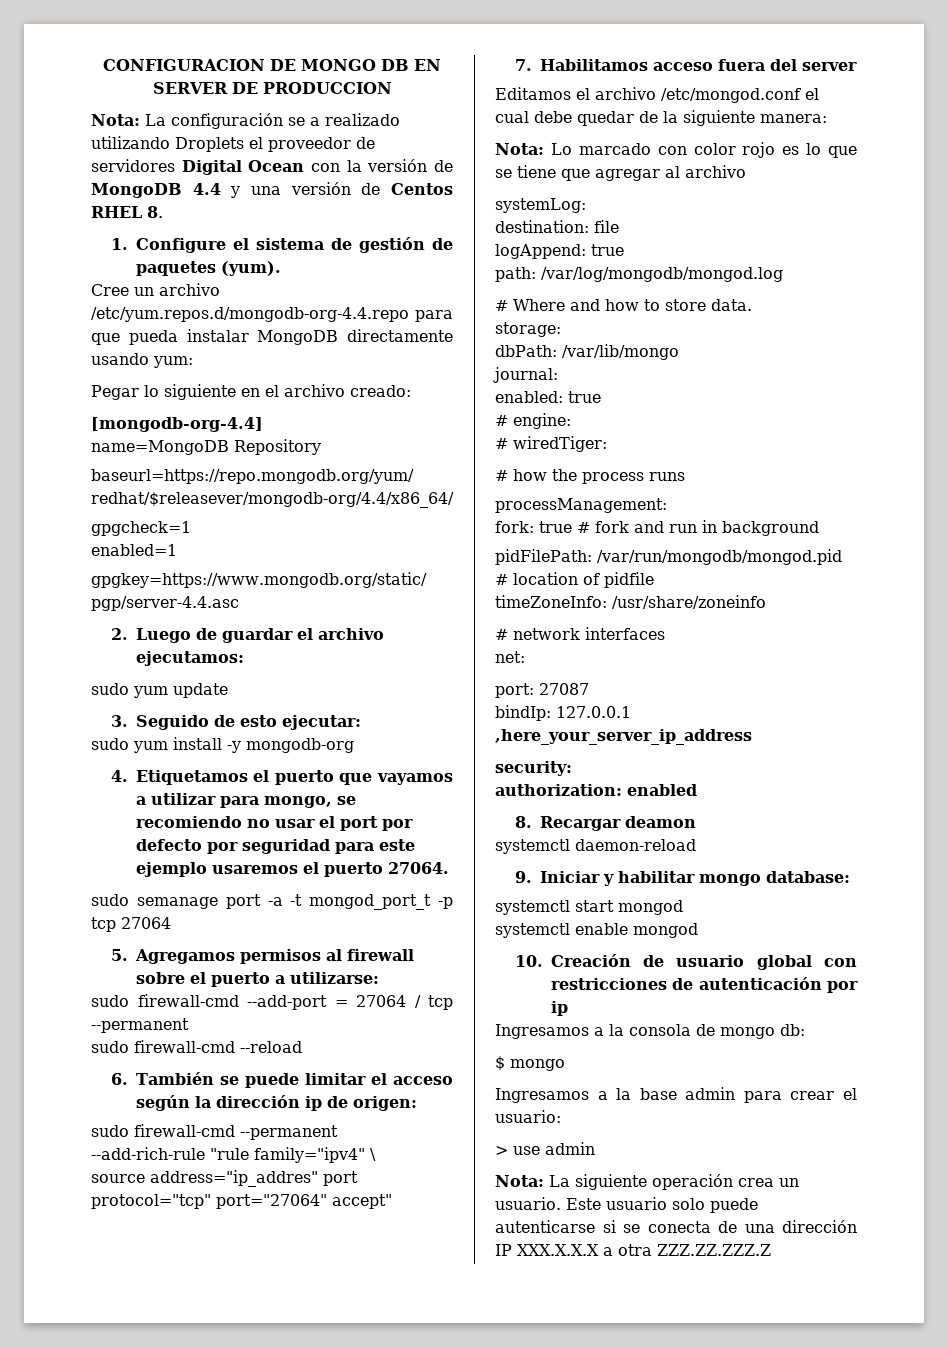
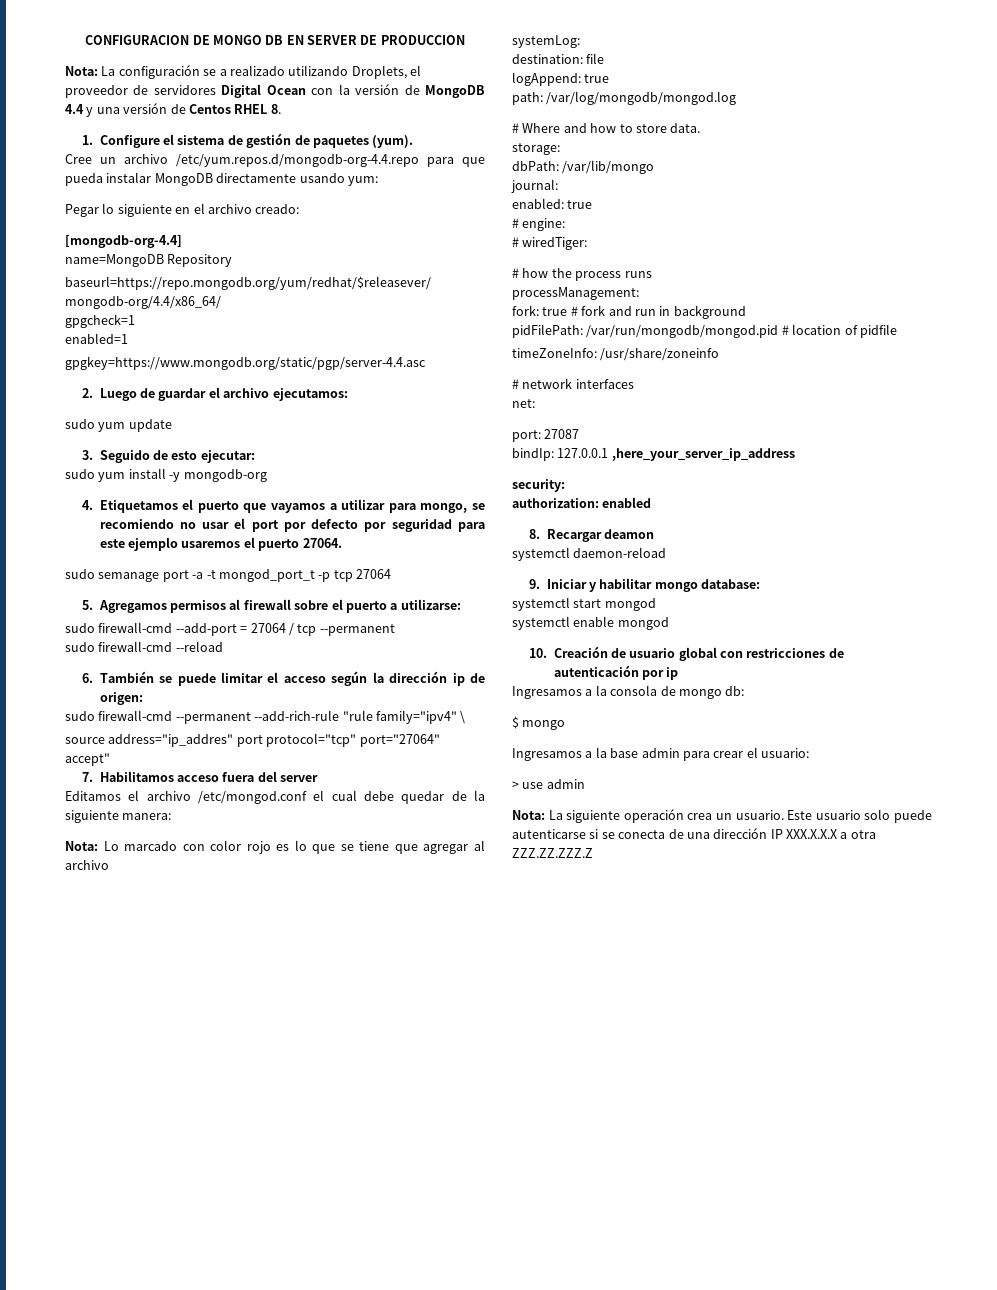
- Nota: La configuración se a realizado utilizando Droplets el proveedor de servidores Digital Ocean con la versión de MongoDB 4.4 y una versión de Centos RHEL 8.
+ Nota: La configuración se a realizado utilizando Droplets, el proveedor de servidores Digital Ocean con la versión de MongoDB 4.4 y una versión de Centos RHEL 8.

